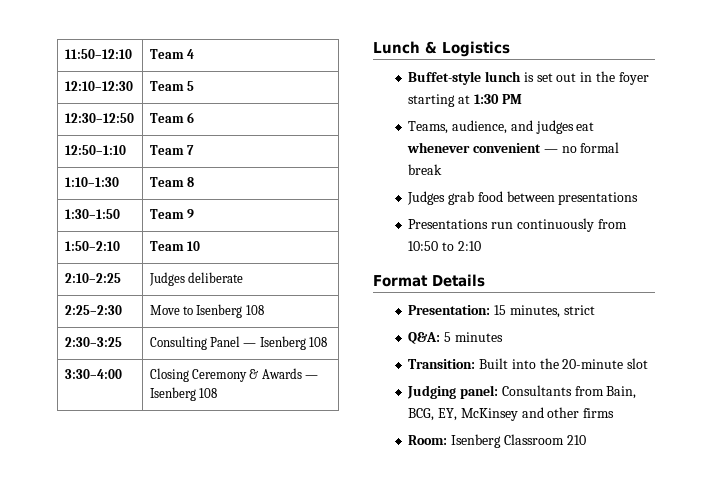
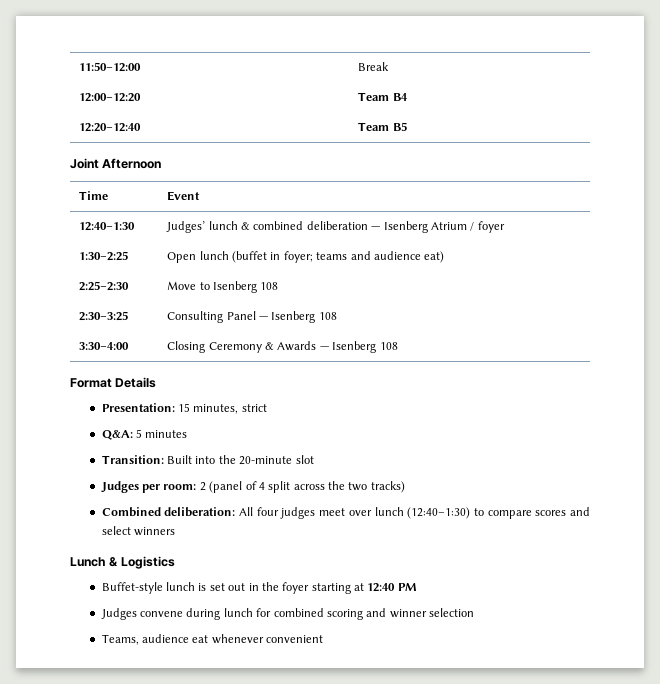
- 11:50–12:10 | Team 4
- 12:10–12:30 | Team 5
- 12:30–12:50 | Team 6
- 12:50–1:10 | Team 7
- 1:10–1:30 | Team 8
- 1:30–1:50 | Team 9
- 1:50–2:10 | Team 10
- 2:10–2:25 | Judges deliberate
+ 11:50–12:00 | Break
+ 12:00–12:20 | Team B4
+ 12:20–12:40 | Team B5
+ Joint Afternoon
+ Time | Event
+ 12:40–1:30 | Judges’ lunch & combined deliberation — Isenberg Atrium / foyer
+ 1:30–2:25 | Open lunch (buffet in foyer; teams and audience eat)
- Lunch & Logistics
- Buffet-style lunch is set out in the foyer starting at 1:30 PM
- Teams, audience, and judges eat whenever convenient — no formal break
- Judges grab food between presentations
- Presentations run continuously from 10:50 to 2:10
- Judging panel: Consultants from Bain, BCG, EY, McKinsey and other firms
- Room: Isenberg Classroom 210
+ Judges per room: 2 (panel of 4 split across the two tracks)
+ Combined deliberation: All four judges meet over lunch (12:40–1:30) to compare scores and select winners
+ Lunch & Logistics
+ Buffet-style lunch is set out in the foyer starting at 12:40 PM
+ Judges convene during lunch for combined scoring and winner selection
+ Teams, audience eat whenever convenient

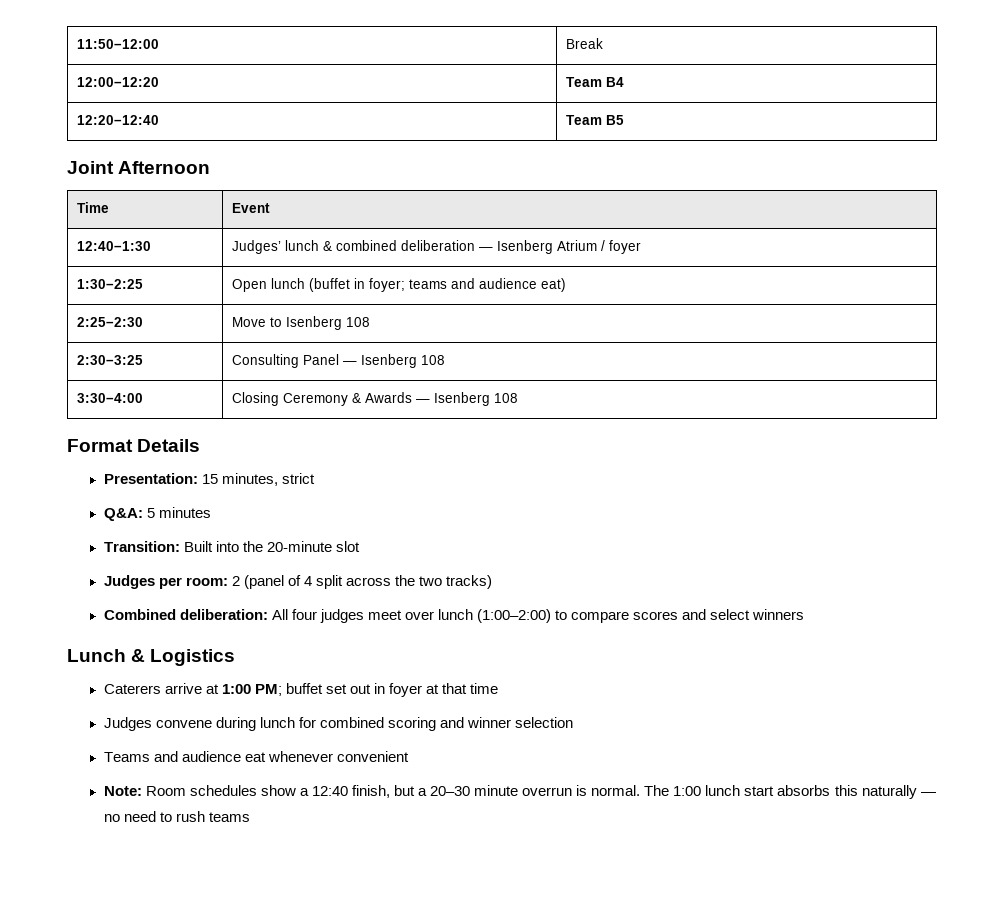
- Combined deliberation: All four judges meet over lunch (12:40–1:30) to compare scores and select winners
+ Combined deliberation: All four judges meet over lunch (1:00–2:00) to compare scores and select winners
- Buffet-style lunch is set out in the foyer starting at 12:40 PM
+ Caterers arrive at 1:00 PM; buffet set out in foyer at that time
- Teams, audience eat whenever convenient
+ Teams and audience eat whenever convenient
+ Note: Room schedules show a 12:40 finish, but a 20–30 minute overrun is normal. The 1:00 lunch start absorbs this naturally — no need to rush teams

